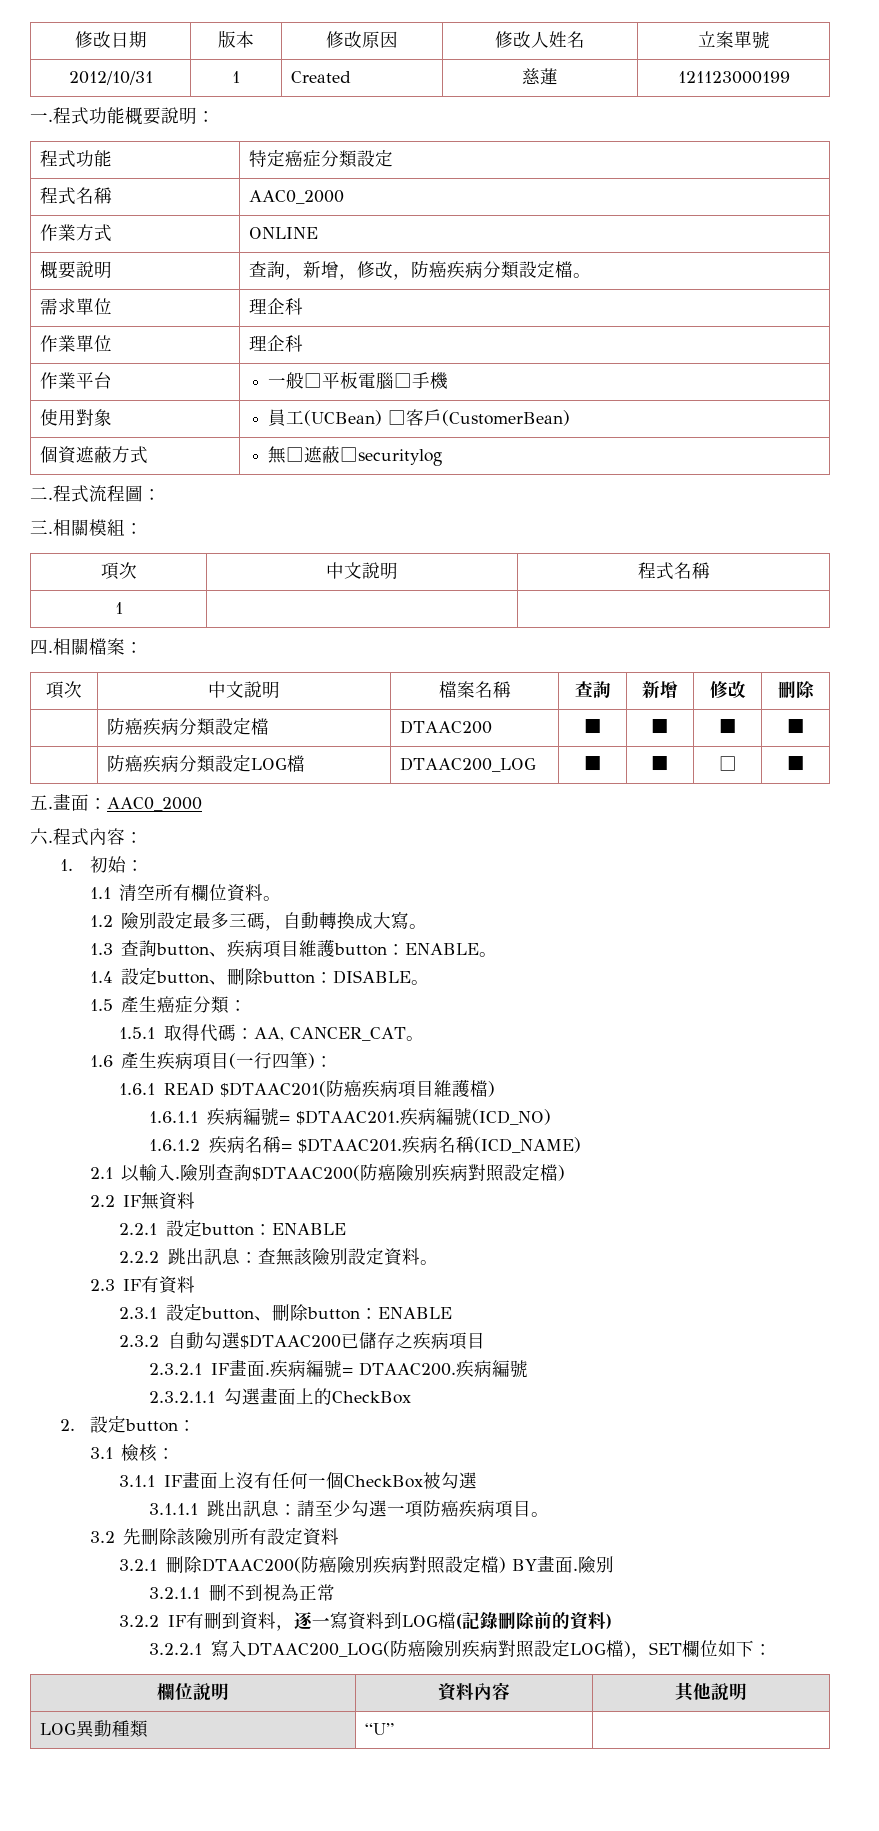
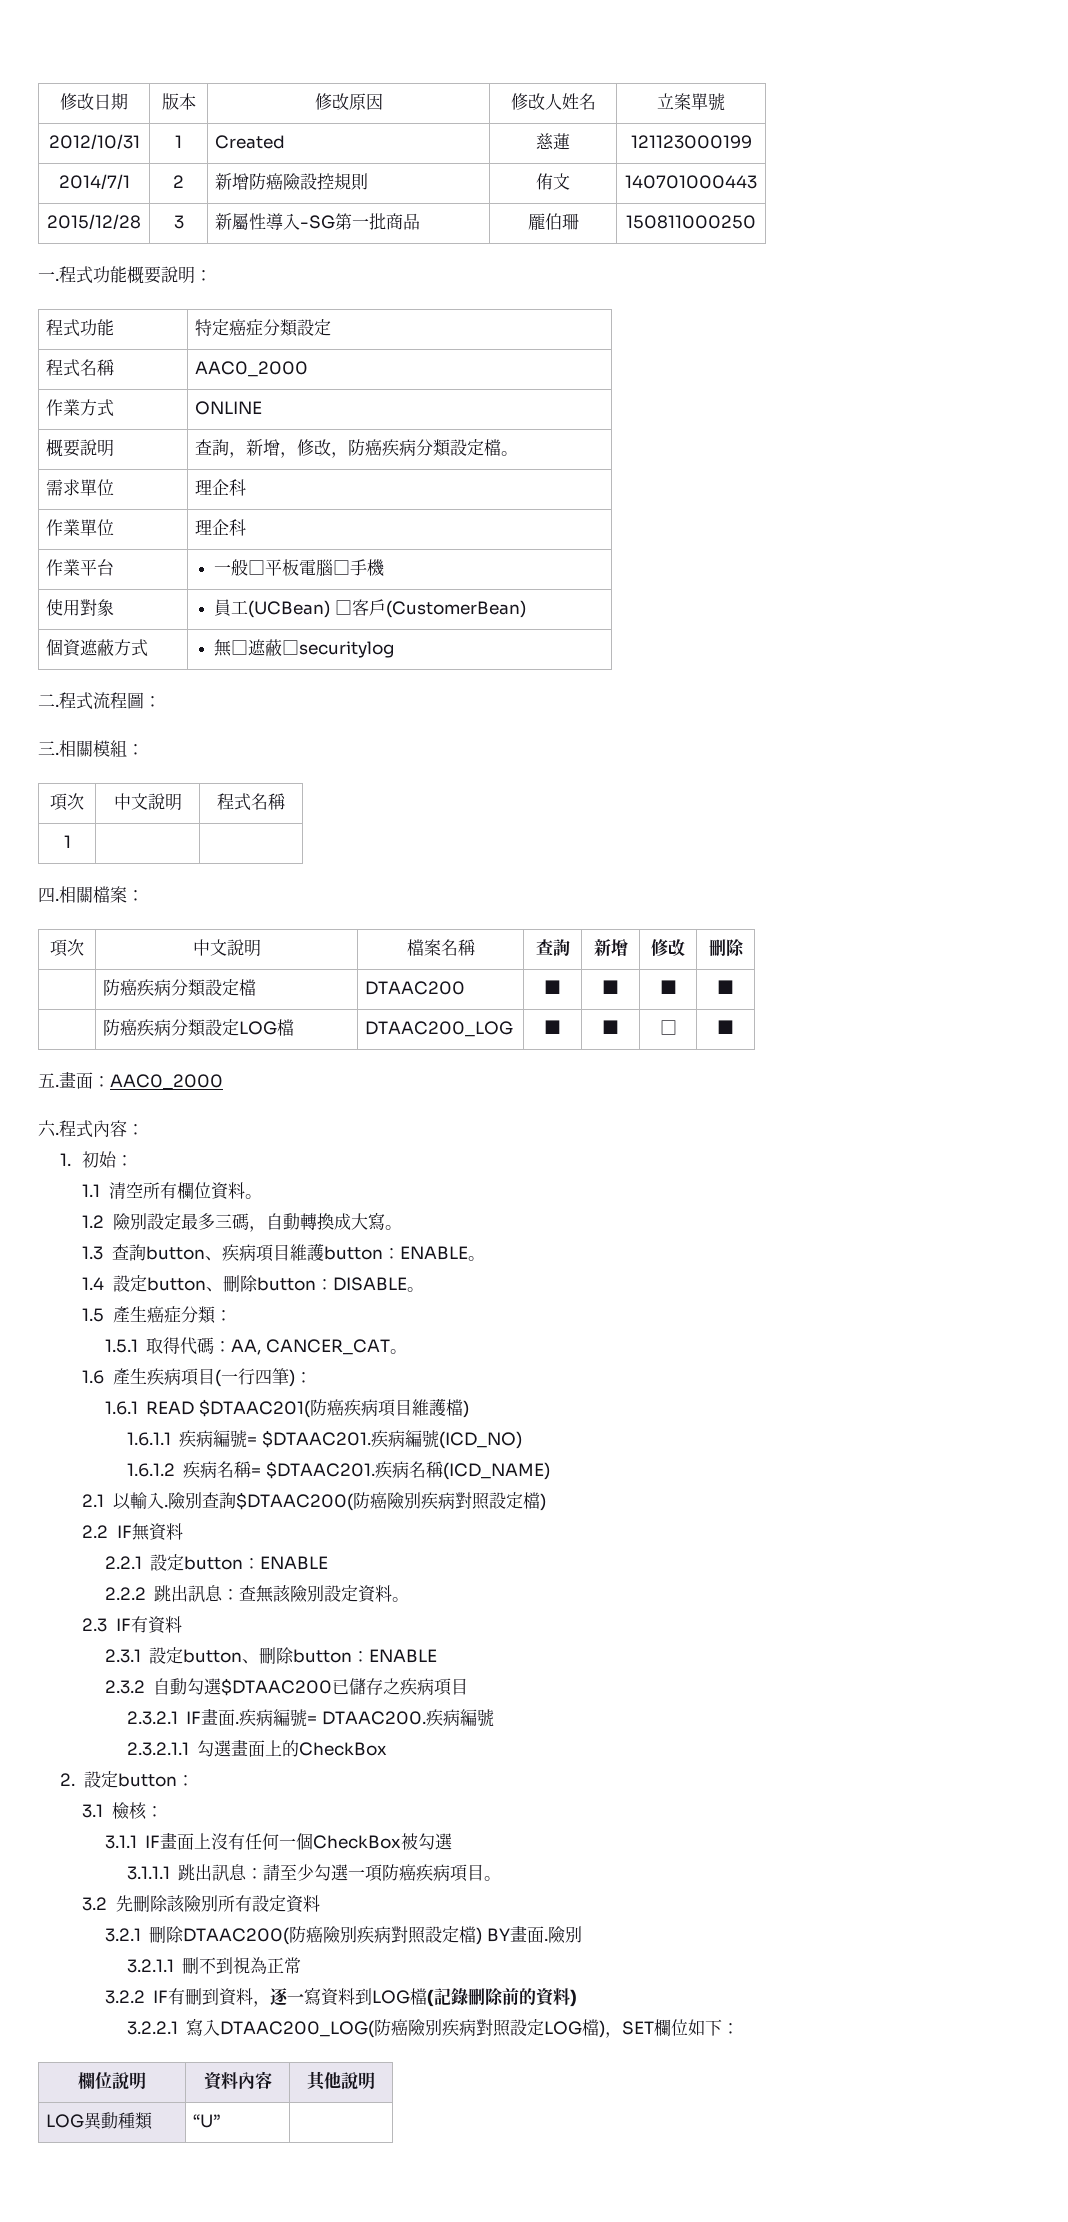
+ 2014/7/1 | 2 | 新增防癌險設控規則 | 侑文 | 140701000443
+ 2015/12/28 | 3 | 新屬性導入-SG第一批商品 | 龎伯珊 | 150811000250

